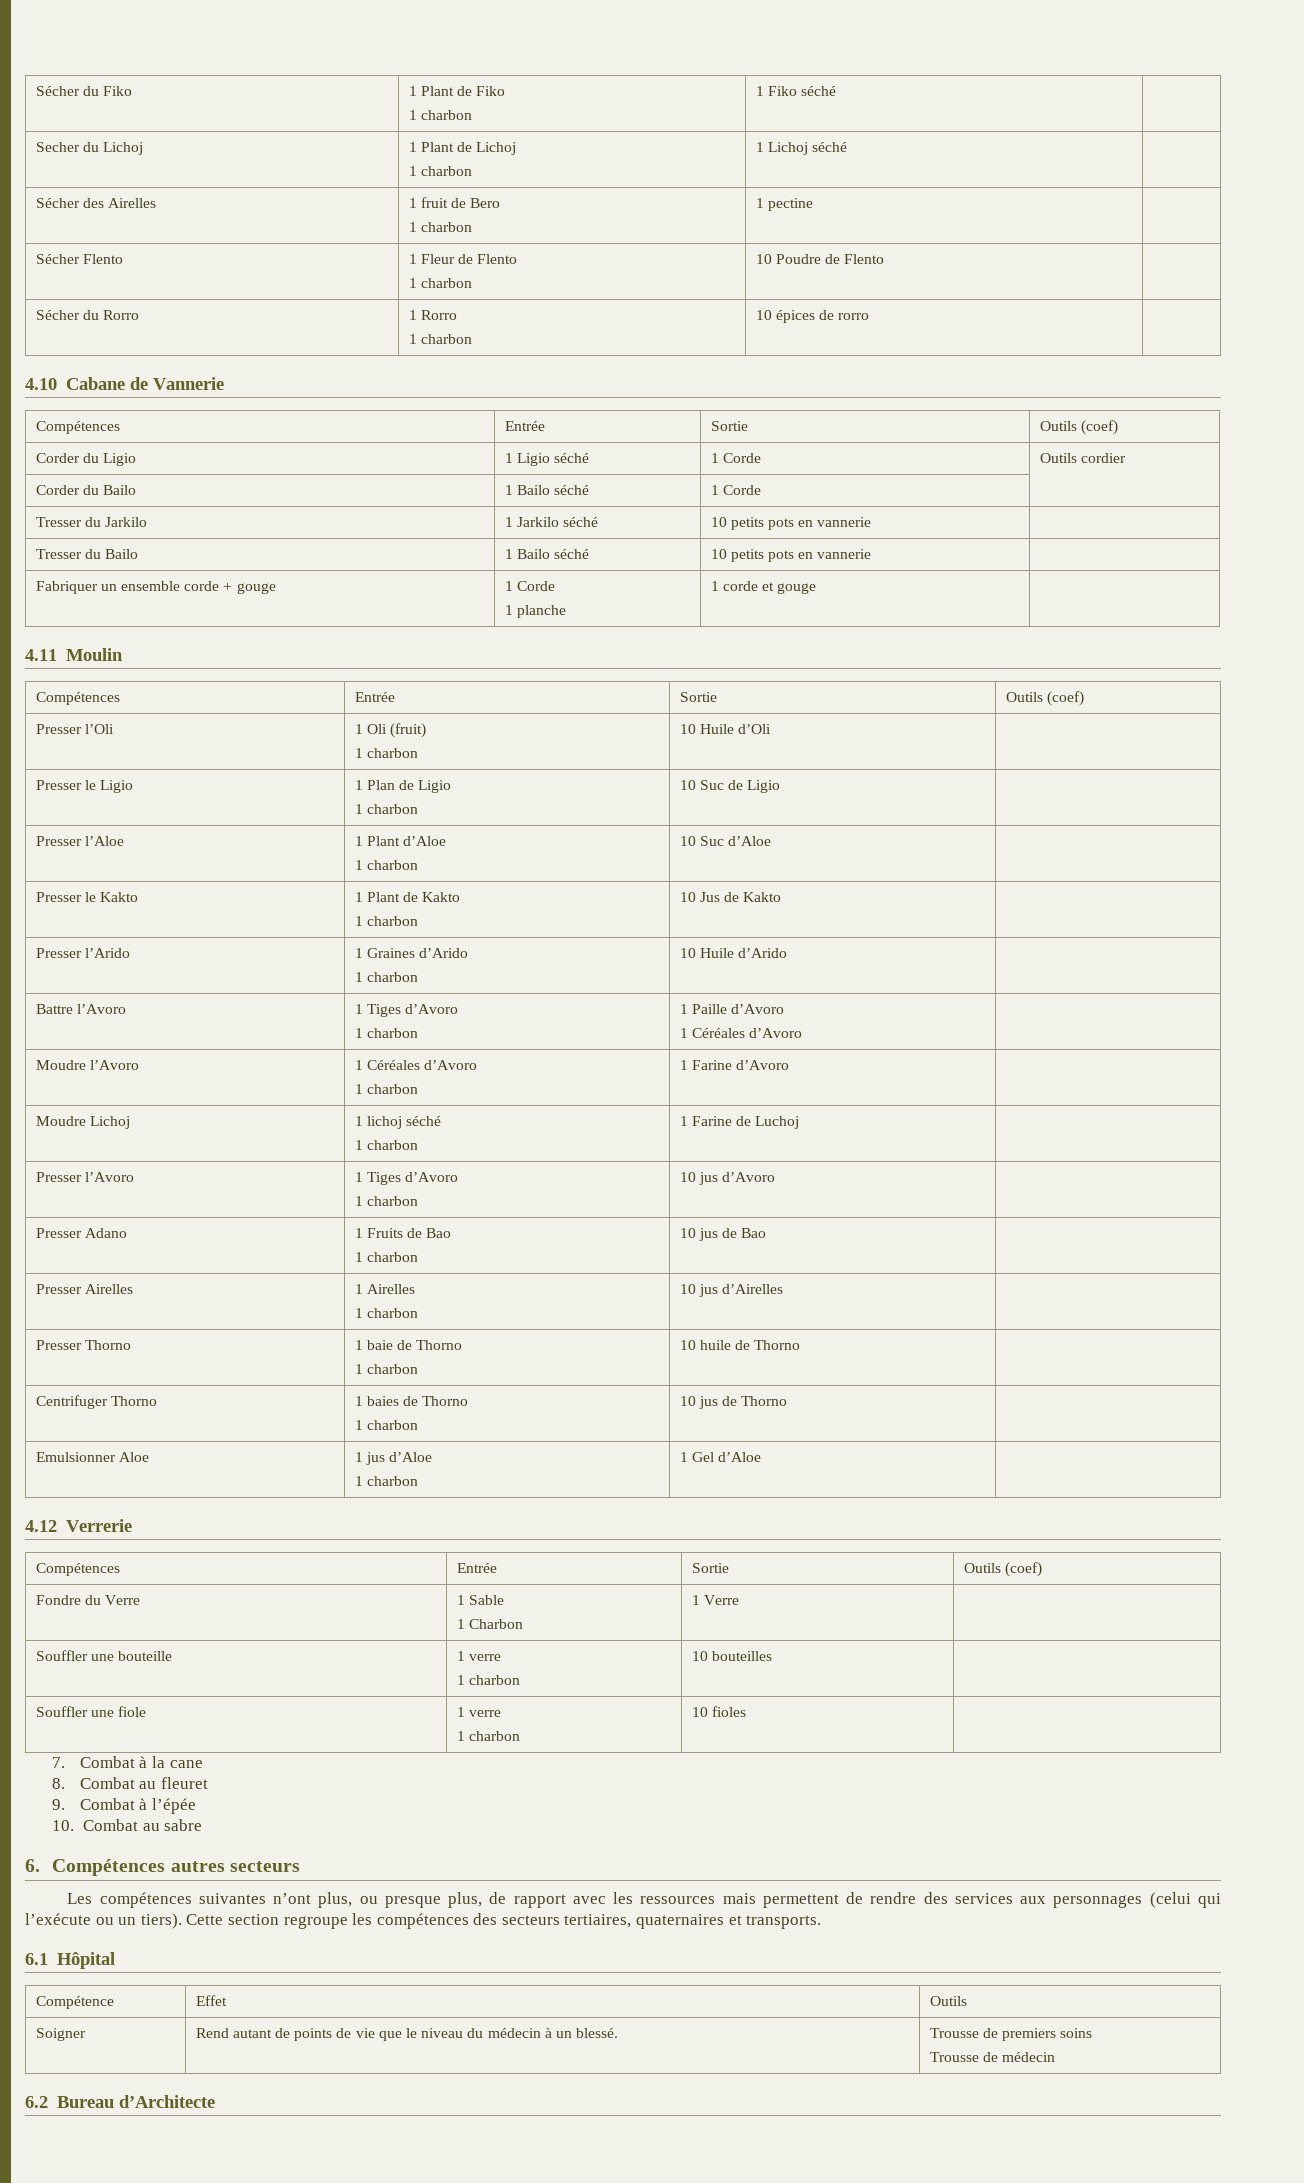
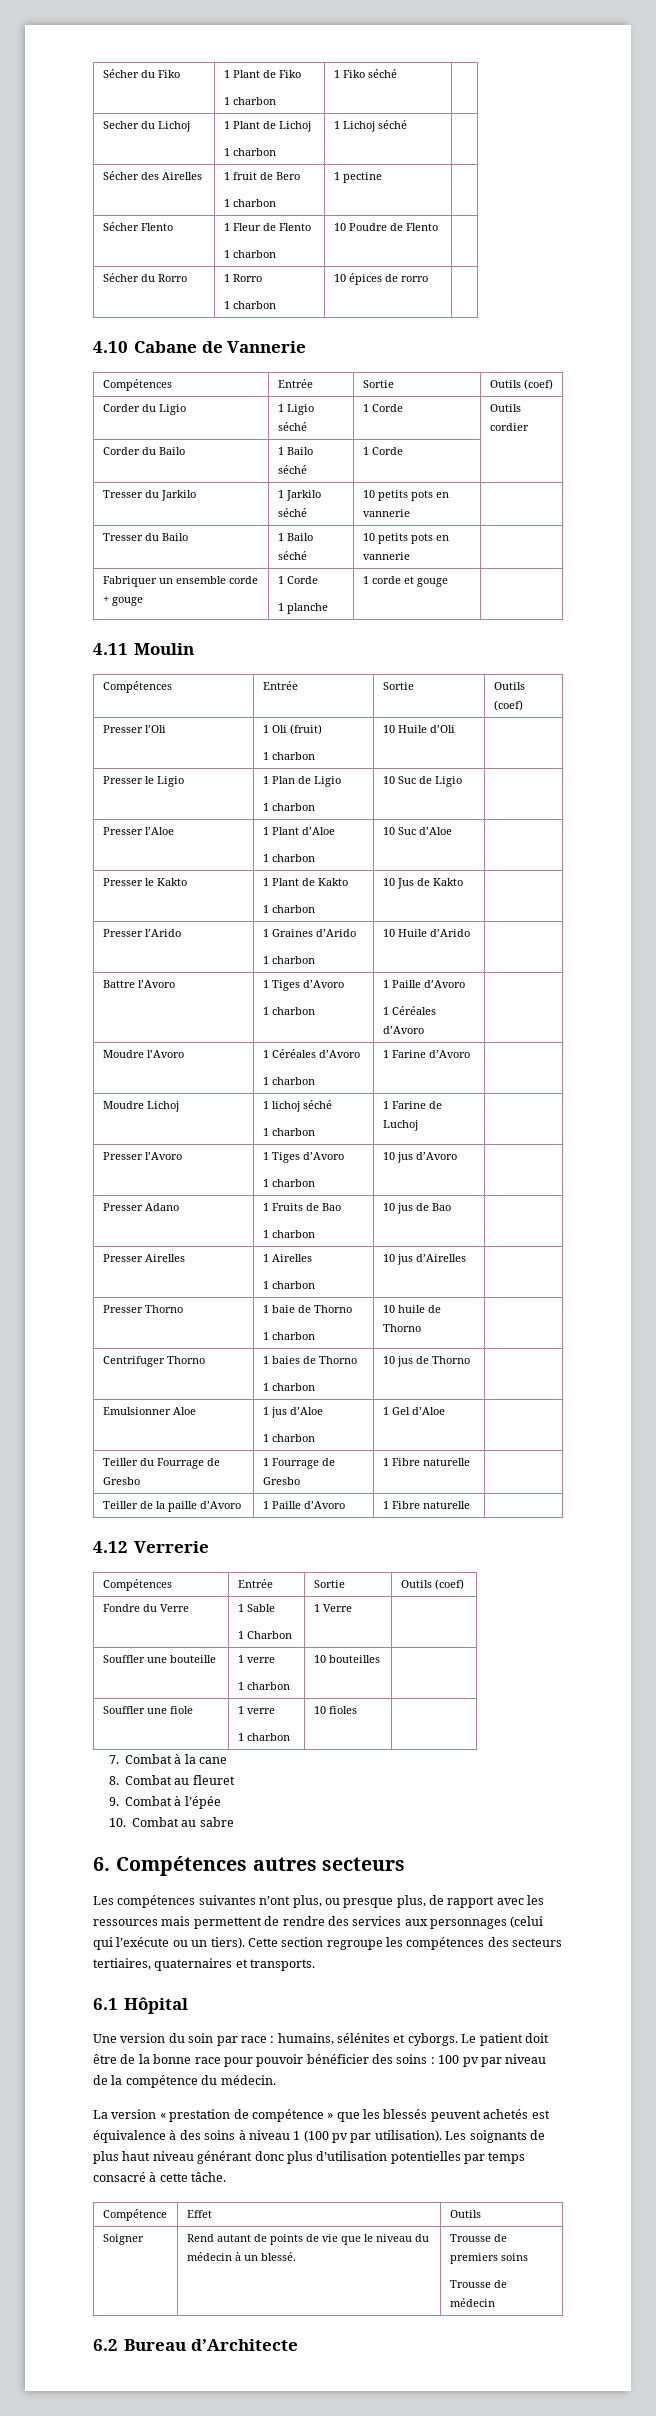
+ Teiller du Fourrage de Gresbo | 1 Fourrage de Gresbo | 1 Fibre naturelle |
+ Teiller de la paille d’Avoro | 1 Paille d’Avoro | 1 Fibre naturelle |
+ Une version du soin par race : humains, sélénites et cyborgs. Le patient doit être de la bonne race pour pouvoir bénéficier des soins : 100 pv par niveau de la compétence du médecin.
+ La version « prestation de compétence » que les blessés peuvent achetés est équivalence à des soins à niveau 1 (100 pv par utilisation). Les soignants de plus haut niveau générant donc plus d’utilisation potentielles par temps consacré à cette tâche.

